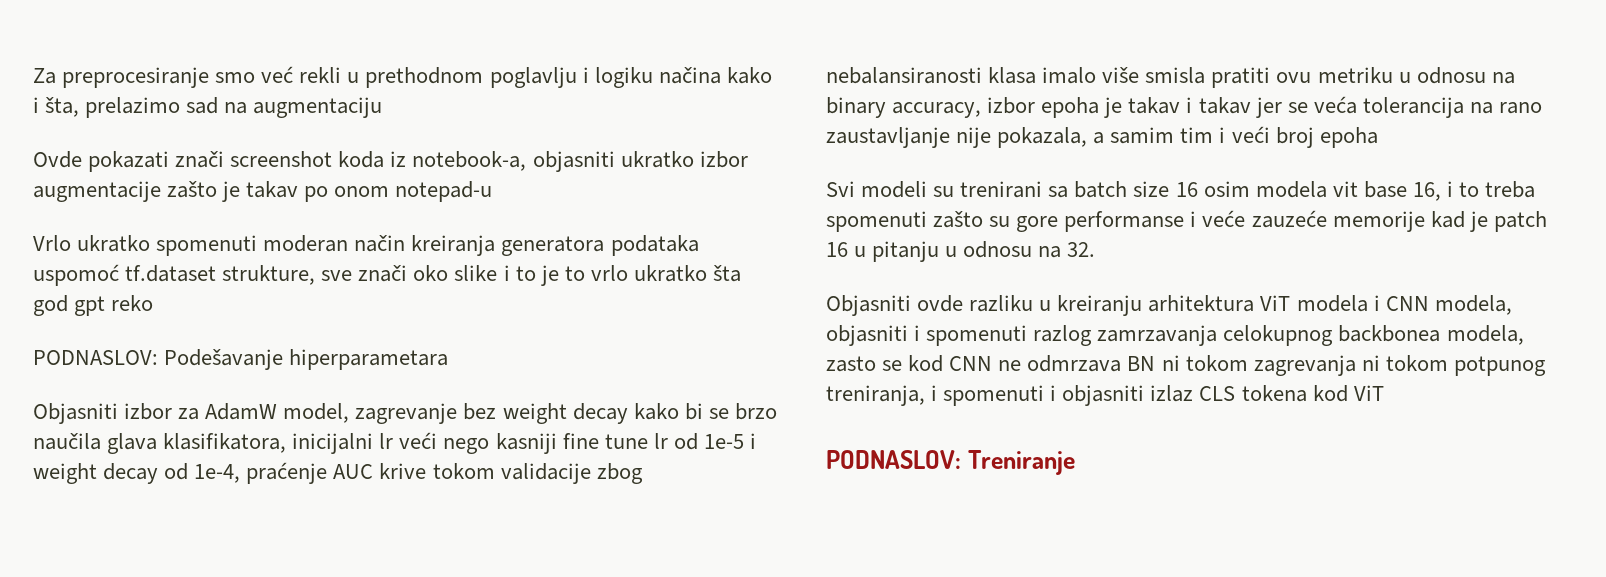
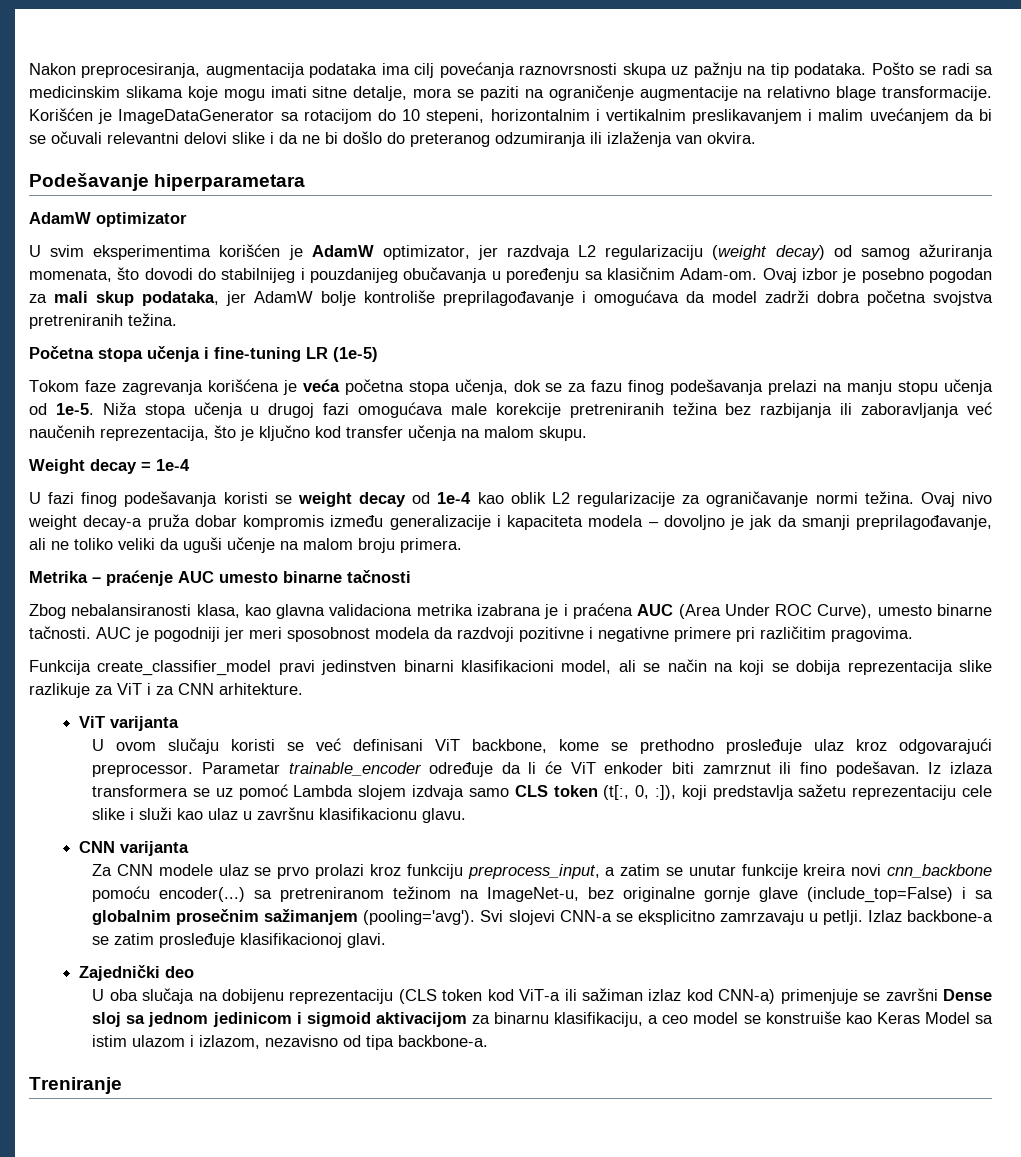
- Za preprocesiranje smo već rekli u prethodnom poglavlju i logiku načina kako i šta, prelazimo sad na augmentaciju
- Ovde pokazati znači screenshot koda iz notebook-a, objasniti ukratko izbor augmentacije zašto je takav po onom notepad-u
- Vrlo ukratko spomenuti moderan način kreiranja generatora podataka uspomoć tf.dataset strukture, sve znači oko slike i to je to vrlo ukratko šta god gpt reko
- PODNASLOV: Podešavanje hiperparametara
- Objasniti izbor za AdamW model, zagrevanje bez weight decay kako bi se brzo naučila glava klasifikatora, inicijalni lr veći nego kasniji fine tune lr od 1e-5 i weight decay od 1e-4, praćenje AUC krive tokom validacije zbog nebalansiranosti klasa imalo više smisla pratiti ovu metriku u odnosu na binary accuracy, izbor epoha je takav i takav jer se veća tolerancija na rano zaustavljanje nije pokazala, a samim tim i veći broj epoha
- Svi modeli su trenirani sa batch size 16 osim modela vit base 16, i to treba spomenuti zašto su gore performanse i veće zauzeće memorije kad je patch 16 u pitanju u odnosu na 32.
- Objasniti ovde razliku u kreiranju arhitektura ViT modela i CNN modela, objasniti i spomenuti razlog zamrzavanja celokupnog backbonea modela, zasto se kod CNN ne odmrzava BN ni tokom zagrevanja ni tokom potpunog treniranja, i spomenuti i objasniti izlaz CLS tokena kod ViT
- PODNASLOV: Treniranje
+ Nakon preprocesiranja, augmentacija podataka ima cilj povećanja raznovrsnosti skupa uz pažnju na tip podataka. Pošto se radi sa medicinskim slikama koje mogu imati sitne detalje, mora se paziti na ograničenje augmentacije na relativno blage transformacije. Korišćen je ImageDataGenerator sa rotacijom do 10 stepeni, horizontalnim i vertikalnim preslikavanjem i malim uvećanjem da bi se očuvali relevantni delovi slike i da ne bi došlo do preteranog odzumiranja ili izlaženja van okvira.
+ Podešavanje hiperparametara
+ AdamW optimizator
+ U svim eksperimentima korišćen je AdamW optimizator, jer razdvaja L2 regularizaciju (weight decay) od samog ažuriranja momenata, što dovodi do stabilnijeg i pouzdanijeg obučavanja u poređenju sa klasičnim Adam-om. Ovaj izbor je posebno pogodan za mali skup podataka, jer AdamW bolje kontroliše preprilagođavanje i omogućava da model zadrži dobra početna svojstva pretreniranih težina.
+ Početna stopa učenja i fine-tuning LR (1e-5)
+ Tokom faze zagrevanja korišćena je veća početna stopa učenja, dok se za fazu finog podešavanja prelazi na manju stopu učenja od 1e-5. Niža stopa učenja u drugoj fazi omogućava male korekcije pretreniranih težina bez razbijanja ili zaboravljanja već naučenih reprezentacija, što je ključno kod transfer učenja na malom skupu.
+ Weight decay = 1e-4
+ U fazi finog podešavanja koristi se weight decay od 1e-4 kao oblik L2 regularizacije za ograničavanje normi težina. Ovaj nivo weight decay-a pruža dobar kompromis između generalizacije i kapaciteta modela – dovoljno je jak da smanji preprilagođavanje, ali ne toliko veliki da uguši učenje na malom broju primera.
+ Metrika – praćenje AUC umesto binarne tačnosti
+ Zbog nebalansiranosti klasa, kao glavna validaciona metrika izabrana je i praćena AUC (Area Under ROC Curve), umesto binarne tačnosti. AUC je pogodniji jer meri sposobnost modela da razdvoji pozitivne i negativne primere pri različitim pragovima.
+ Funkcija create_classifier_model pravi jedinstven binarni klasifikacioni model, ali se način na koji se dobija reprezentacija slike razlikuje za ViT i za CNN arhitekture.
+ ViT varijanta
+ U ovom slučaju koristi se već definisani ViT backbone, kome se prethodno prosleđuje ulaz kroz odgovarajući preprocessor. Parametar trainable_encoder određuje da li će ViT enkoder biti zamrznut ili fino podešavan. Iz izlaza transformera se uz pomoć Lambda slojem izdvaja samo CLS token (t[:, 0, :]), koji predstavlja sažetu reprezentaciju cele slike i služi kao ulaz u završnu klasifikacionu glavu.
+ CNN varijanta
+ Za CNN modele ulaz se prvo prolazi kroz funkciju preprocess_input, a zatim se unutar funkcije kreira novi cnn_backbone pomoću encoder(...) sa pretreniranom težinom na ImageNet-u, bez originalne gornje glave (include_top=False) i sa globalnim prosečnim sažimanjem (pooling='avg'). Svi slojevi CNN-a se eksplicitno zamrzavaju u petlji. Izlaz backbone-a se zatim prosleđuje klasifikacionoj glavi.
+ Zajednički deo
+ U oba slučaja na dobijenu reprezentaciju (CLS token kod ViT-a ili sažiman izlaz kod CNN-a) primenjuje se završni Dense sloj sa jednom jedinicom i sigmoid aktivacijom za binarnu klasifikaciju, a ceo model se konstruiše kao Keras Model sa istim ulazom i izlazom, nezavisno od tipa backbone-a.
+ Treniranje

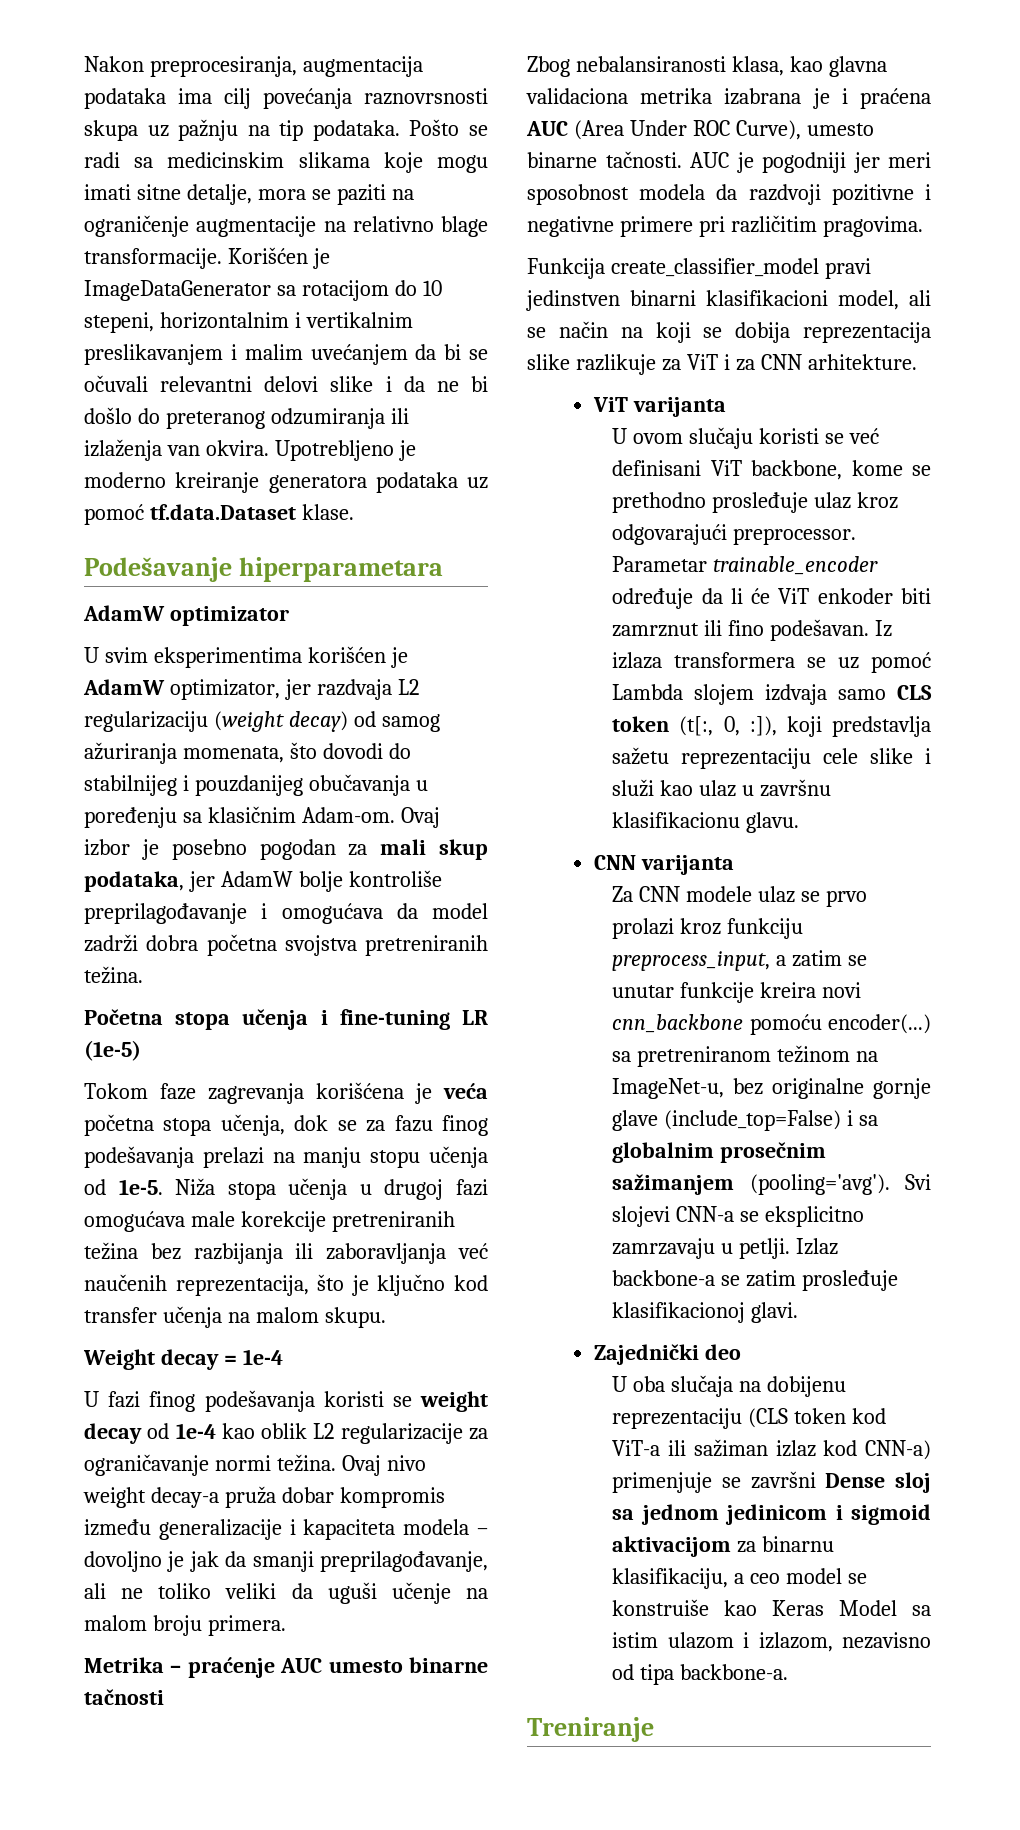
+ Upotrebljeno je moderno kreiranje generatora podataka uz pomoć tf.data.Dataset klase.

